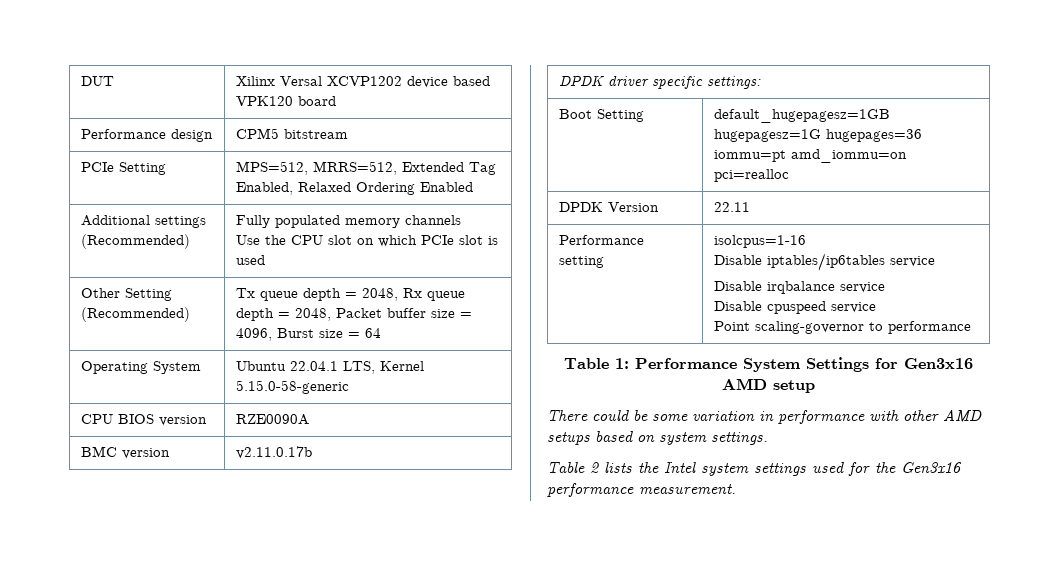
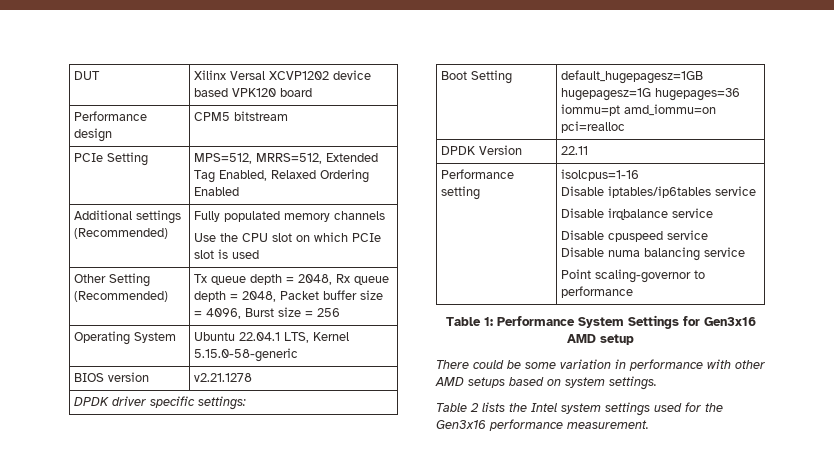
- Other Setting (Recommended) | Tx queue depth = 2048, Rx queue depth = 2048, Packet buffer size = 4096, Burst size = 64
+ Other Setting (Recommended) | Tx queue depth = 2048, Rx queue depth = 2048, Packet buffer size = 4096, Burst size = 256
- CPU BIOS version | RZE0090A
- BMC version | v2.11.0.17b
+ BIOS version | v2.21.1278
  Performance setting | isolcpus=1-16
  Disable iptables/ip6tables service
  Disable irqbalance service
  Disable cpuspeed service
+ Disable numa balancing service

